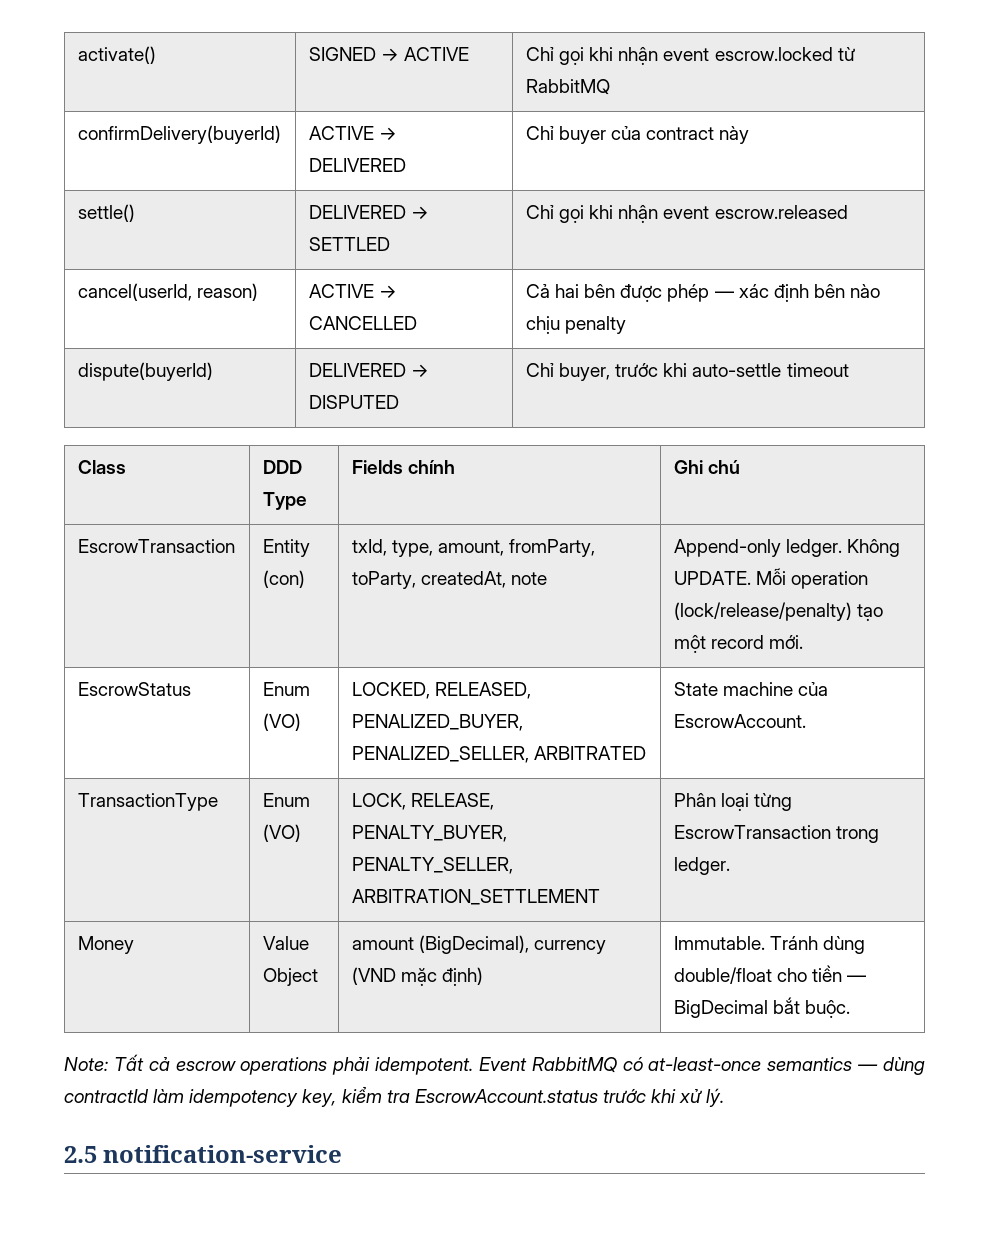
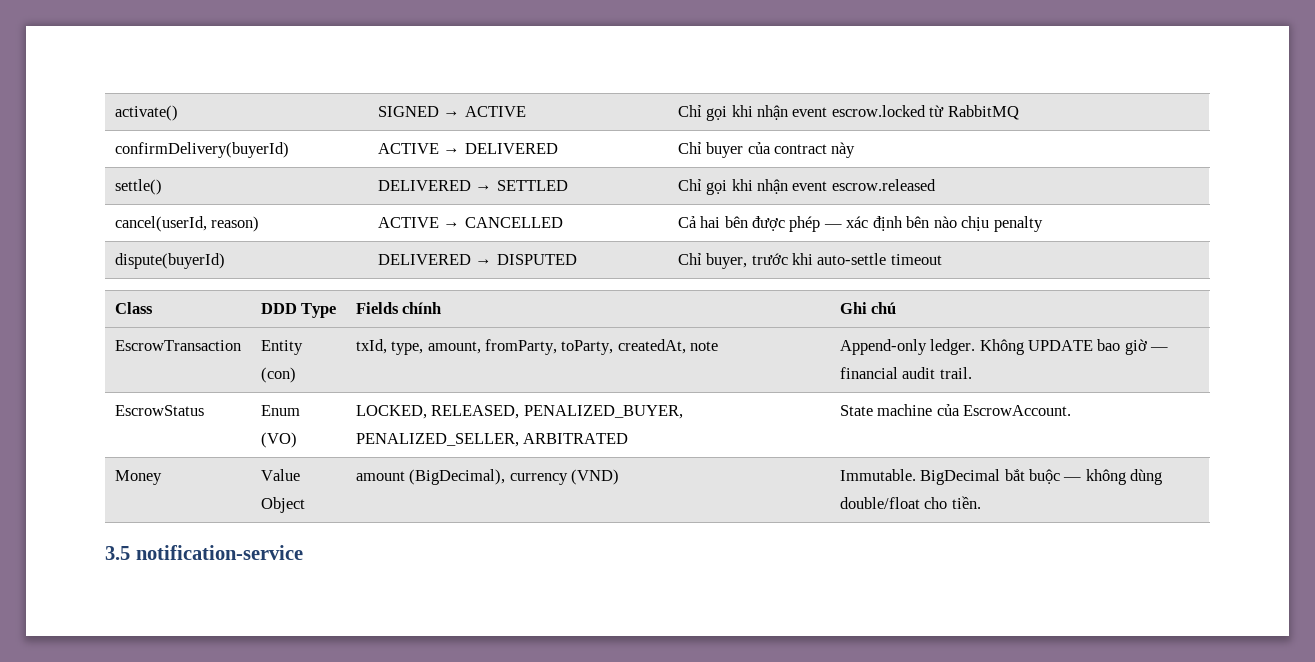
- EscrowTransaction | Entity (con) | txId, type, amount, fromParty, toParty, createdAt, note | Append-only ledger. Không UPDATE. Mỗi operation (lock/release/penalty) tạo một record mới.
+ EscrowTransaction | Entity (con) | txId, type, amount, fromParty, toParty, createdAt, note | Append-only ledger. Không UPDATE bao giờ — financial audit trail.
- TransactionType | Enum (VO) | LOCK, RELEASE, PENALTY_BUYER, PENALTY_SELLER, ARBITRATION_SETTLEMENT | Phân loại từng EscrowTransaction trong ledger.
- Money | Value Object | amount (BigDecimal), currency (VND mặc định) | Immutable. Tránh dùng double/float cho tiền — BigDecimal bắt buộc.
- Note: Tất cả escrow operations phải idempotent. Event RabbitMQ có at-least-once semantics — dùng contractId làm idempotency key, kiểm tra EscrowAccount.status trước khi xử lý.
- 2.5 notification-service
+ Money | Value Object | amount (BigDecimal), currency (VND) | Immutable. BigDecimal bắt buộc — không dùng double/float cho tiền.
+ 3.5 notification-service

